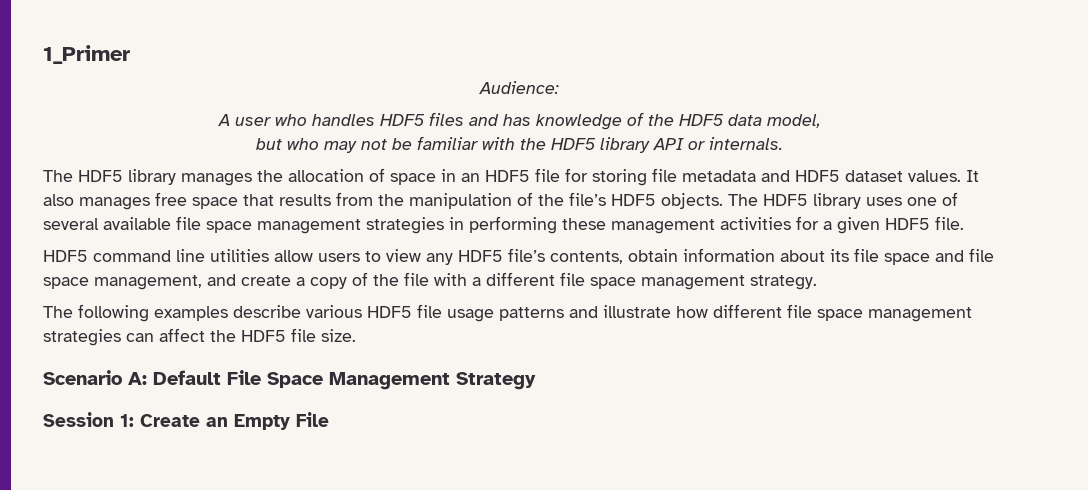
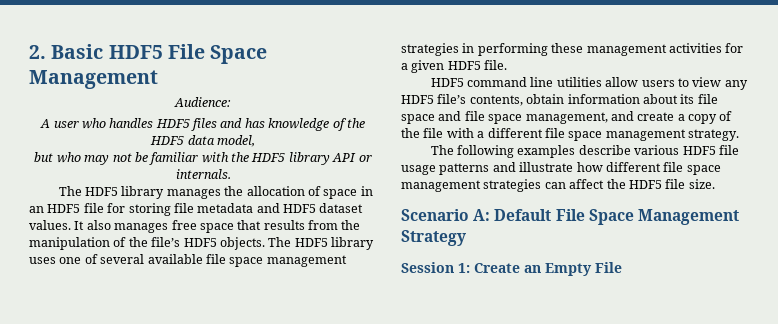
- 1_Primer
+ 2. Basic HDF5 File Space Management

